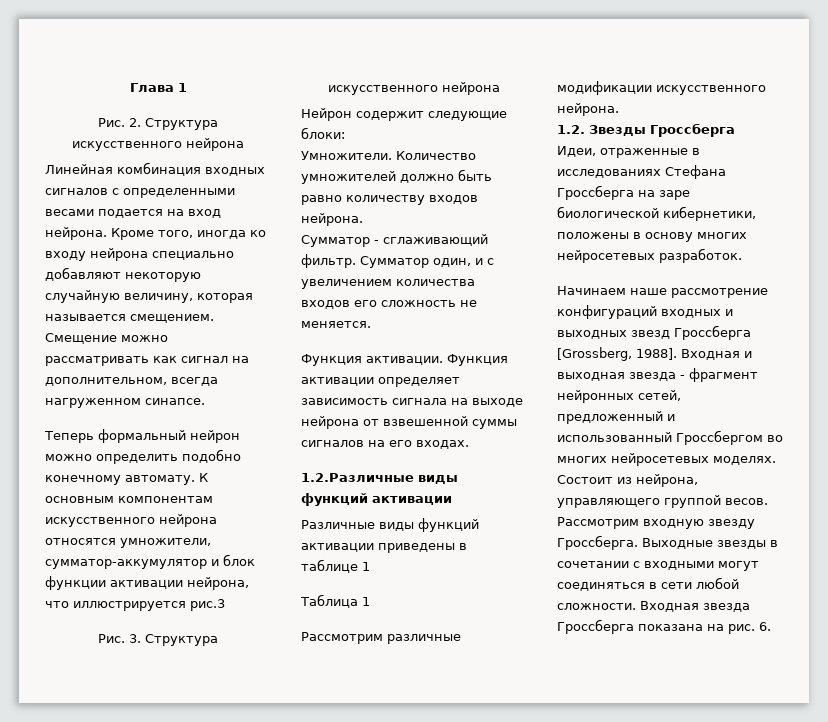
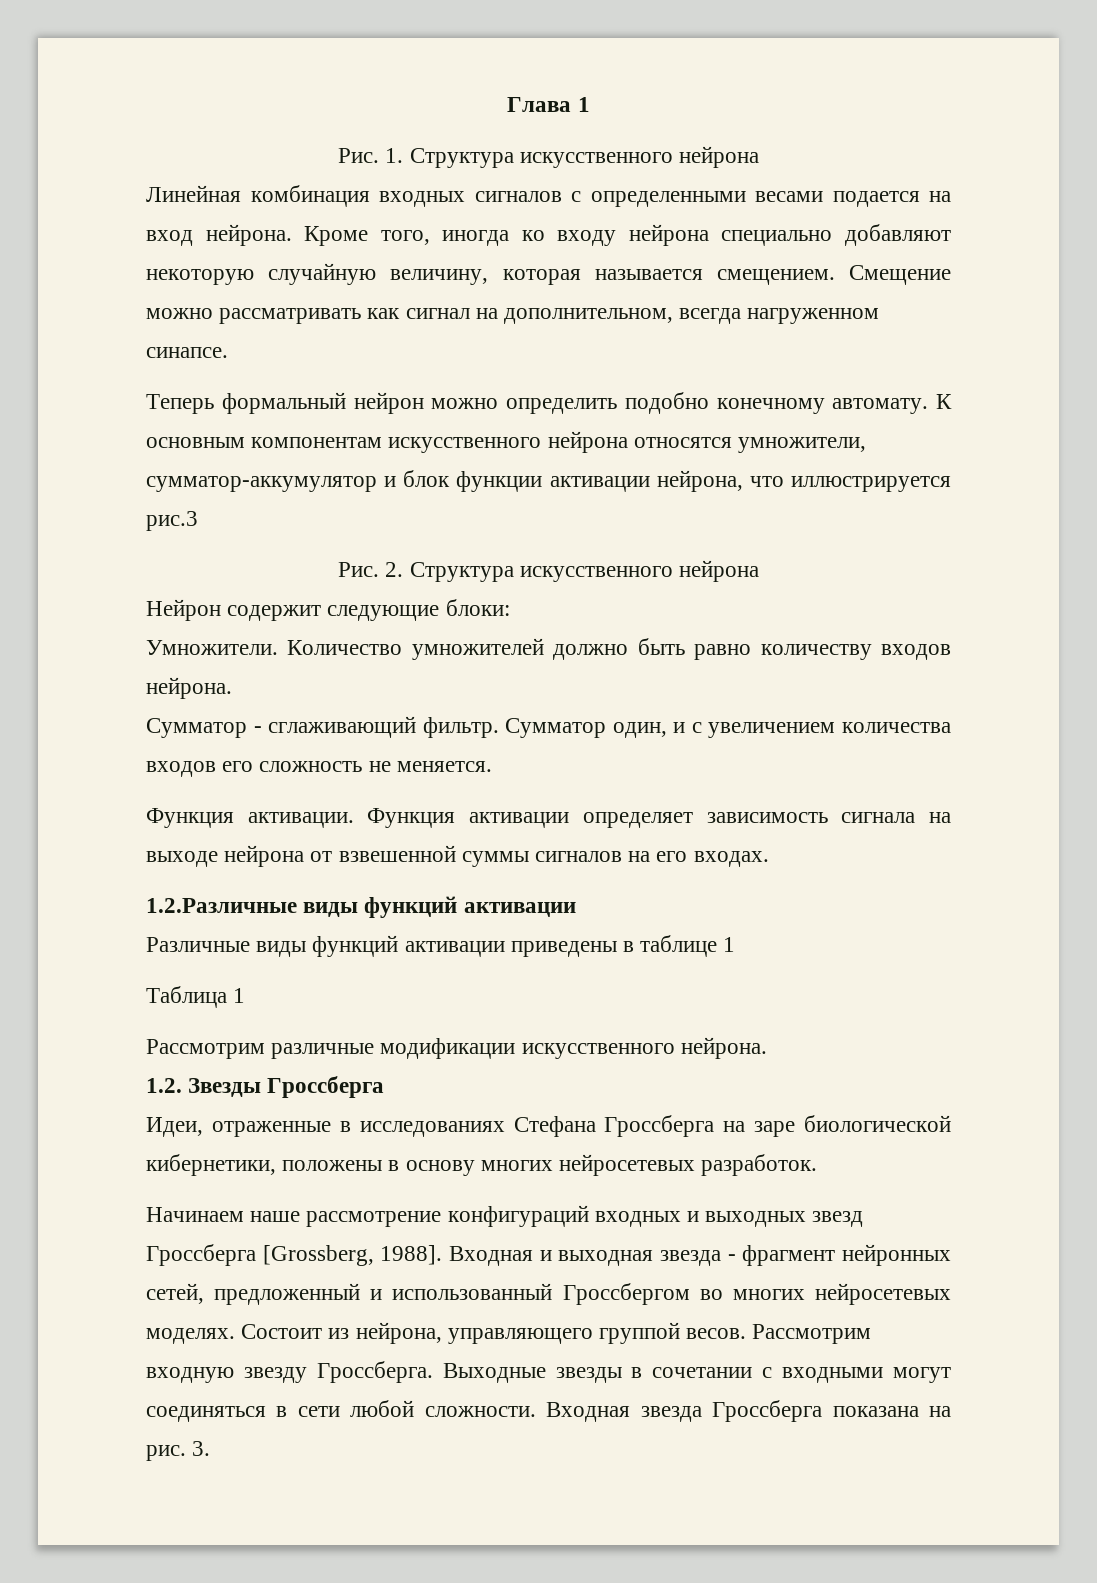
- Рис. 2. Структура искусственного нейрона
+ Рис. 1. Структура искусственного нейрона
- Рис. 3. Структура искусственного нейрона
+ Рис. 2. Структура искусственного нейрона
- 6.
+ 3.

